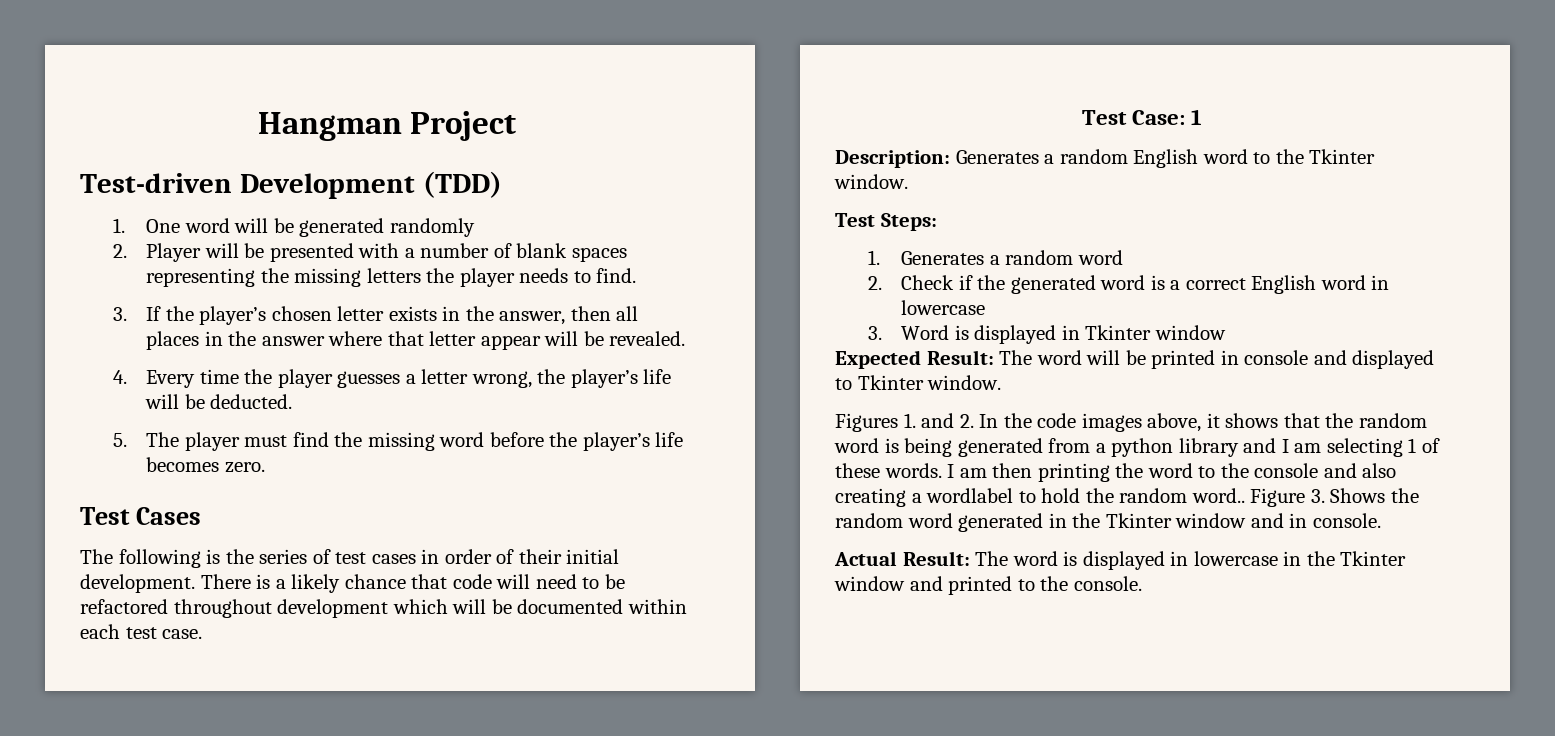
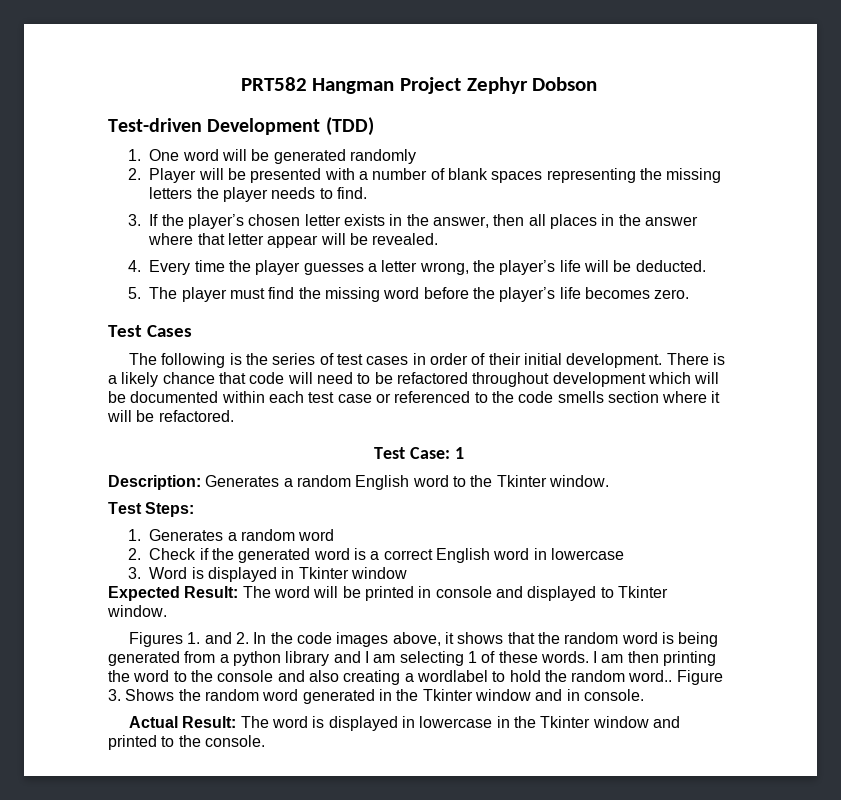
- Hangman Project
+ PRT582 Hangman Project Zephyr Dobson
- There is a likely chance that code will need to be refactored throughout development which will be documented within each test case.
+ There is a likely chance that code will need to be refactored throughout development which will be documented within each test case or referenced to the code smells section where it will be refactored.

